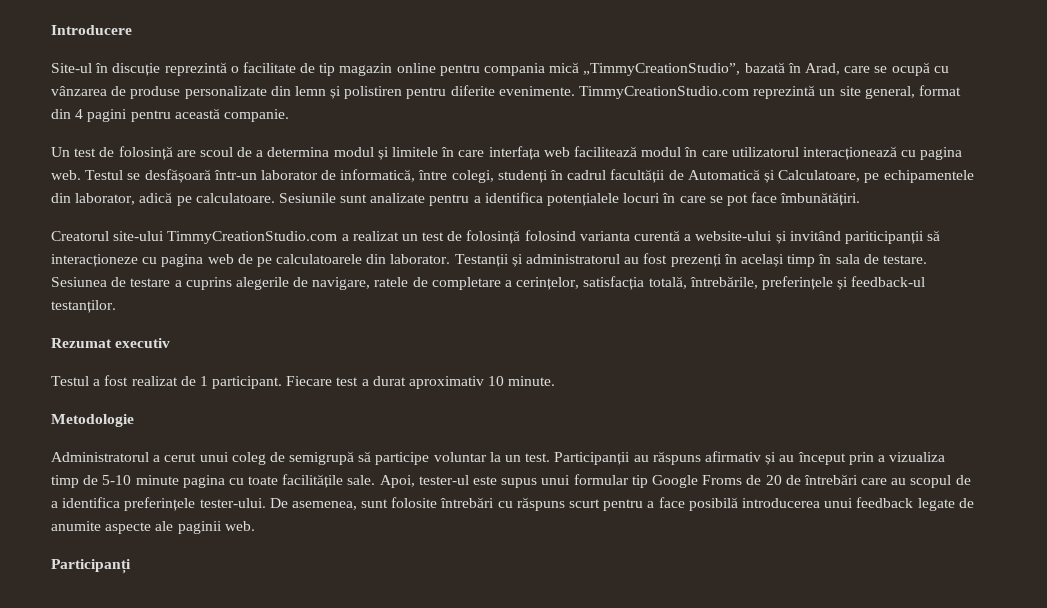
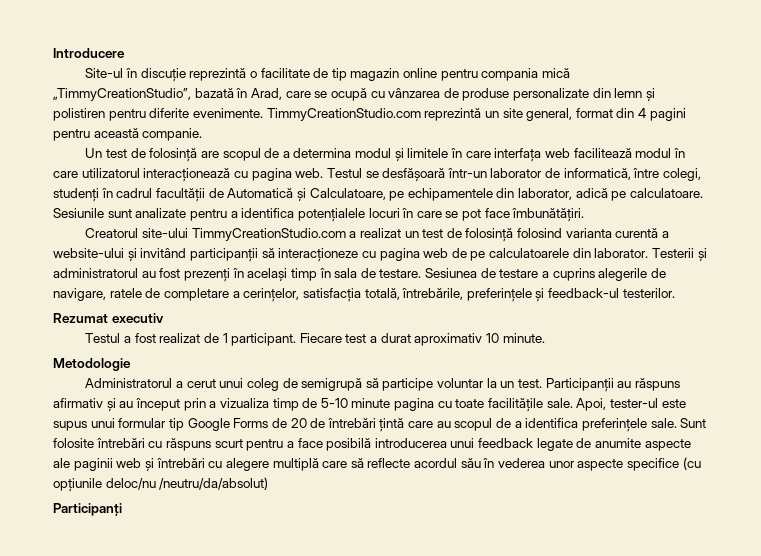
- Un test de folosință are scoul de a determina modul și limitele în care interfața web facilitează modul în care utilizatorul interacționează cu pagina web.
+ Un test de folosință are scopul de a determina modul și limitele în care interfața web facilitează modul în care utilizatorul interacționează cu pagina web.
- Creatorul site-ului TimmyCreationStudio.com a realizat un test de folosință folosind varianta curentă a website-ului și invitând pariticipanții să interacționeze cu pagina web de pe calculatoarele din laborator.
+ Creatorul site-ului TimmyCreationStudio.com a realizat un test de folosință folosind varianta curentă a website-ului și invitând participanții să interacționeze cu pagina web de pe calculatoarele din laborator.
- Testanții și administratorul au fost prezenți în același timp în sala de testare.
+ Testerii și administratorul au fost prezenți în același timp în sala de testare.
- Sesiunea de testare a cuprins alegerile de navigare, ratele de completare a cerințelor, satisfacția totală, întrebările, preferințele și feedback-ul testanților.
+ Sesiunea de testare a cuprins alegerile de navigare, ratele de completare a cerințelor, satisfacția totală, întrebările, preferințele și feedback-ul testerilor.
- Apoi, tester-ul este supus unui formular tip Google Froms de 20 de întrebări care au scopul de a identifica preferințele tester-ului. De asemenea, sunt folosite întrebări cu răspuns scurt pentru a face posibilă introducerea unui feedback legate de anumite aspecte ale paginii web.
+ Apoi, tester-ul este supus unui formular tip Google Forms de 20 de întrebări țintă care au scopul de a identifica preferințele sale. Sunt folosite întrebări cu răspuns scurt pentru a face posibilă introducerea unui feedback legate de anumite aspecte ale paginii web și întrebări cu alegere multiplă care să reflecte acordul său în vederea unor aspecte specifice (cu opțiunile deloc/nu /neutru/da/absolut)

